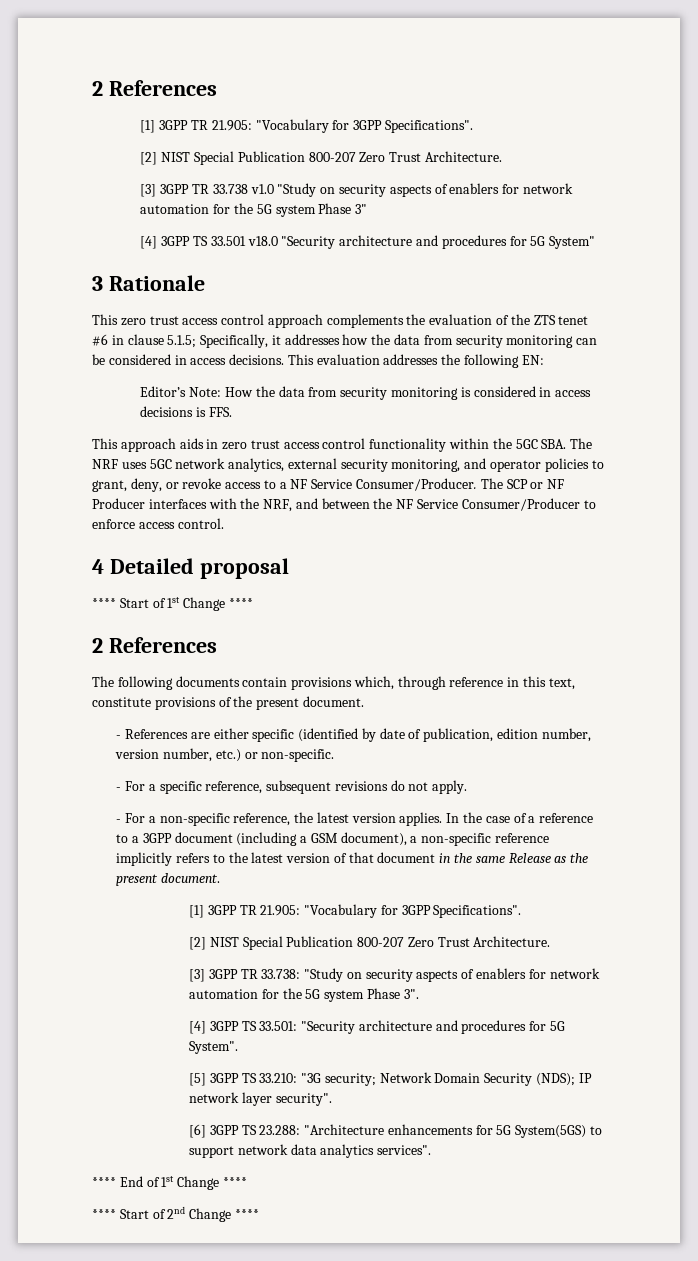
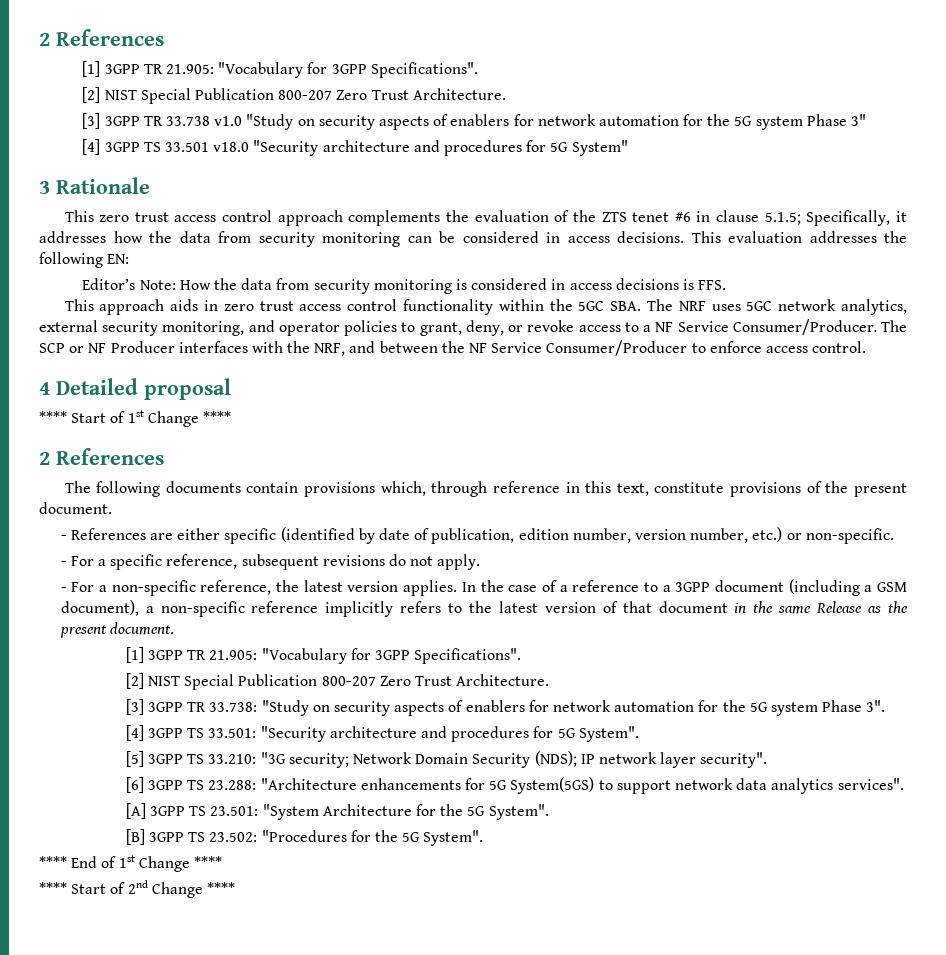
+ [A] 3GPP TS 23.501: "System Architecture for the 5G System".
+ [B] 3GPP TS 23.502: "Procedures for the 5G System".

